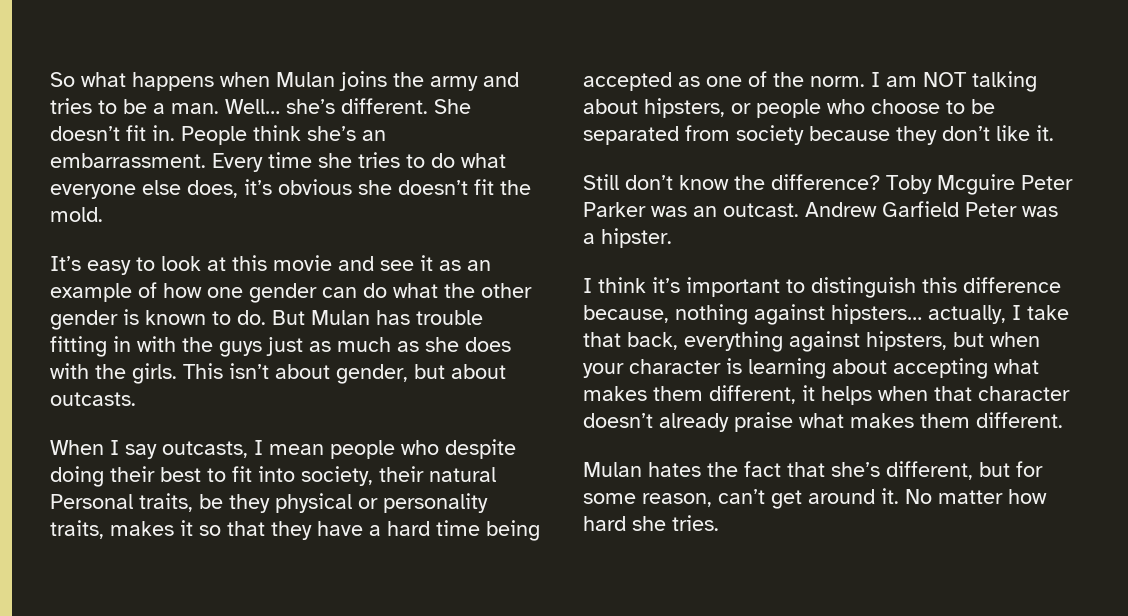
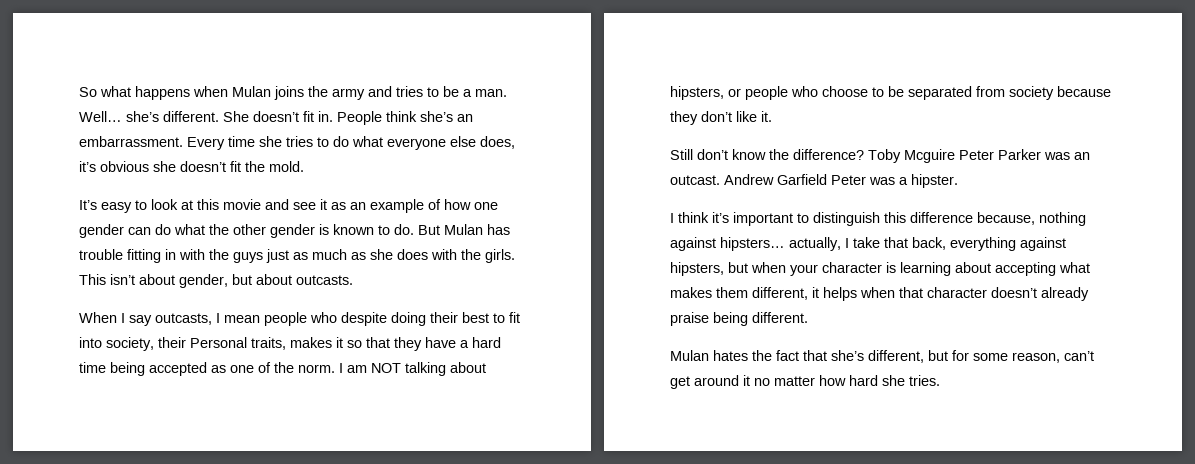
- When I say outcasts, I mean people who despite doing their best to fit into society, their natural Personal traits, be they physical or personality traits, makes it so that they have a hard time being accepted as one of the norm.
+ When I say outcasts, I mean people who despite doing their best to fit into society, their Personal traits, makes it so that they have a hard time being accepted as one of the norm.
- I think it’s important to distinguish this difference because, nothing against hipsters… actually, I take that back, everything against hipsters, but when your character is learning about accepting what makes them different, it helps when that character doesn’t already praise what makes them different.
+ I think it’s important to distinguish this difference because, nothing against hipsters… actually, I take that back, everything against hipsters, but when your character is learning about accepting what makes them different, it helps when that character doesn’t already praise being different.
- Mulan hates the fact that she’s different, but for some reason, can’t get around it. No matter how hard she tries.
+ Mulan hates the fact that she’s different, but for some reason, can’t get around it no matter how hard she tries.

